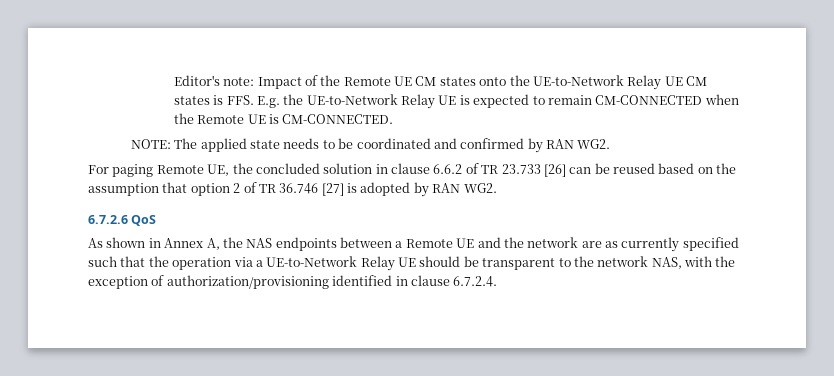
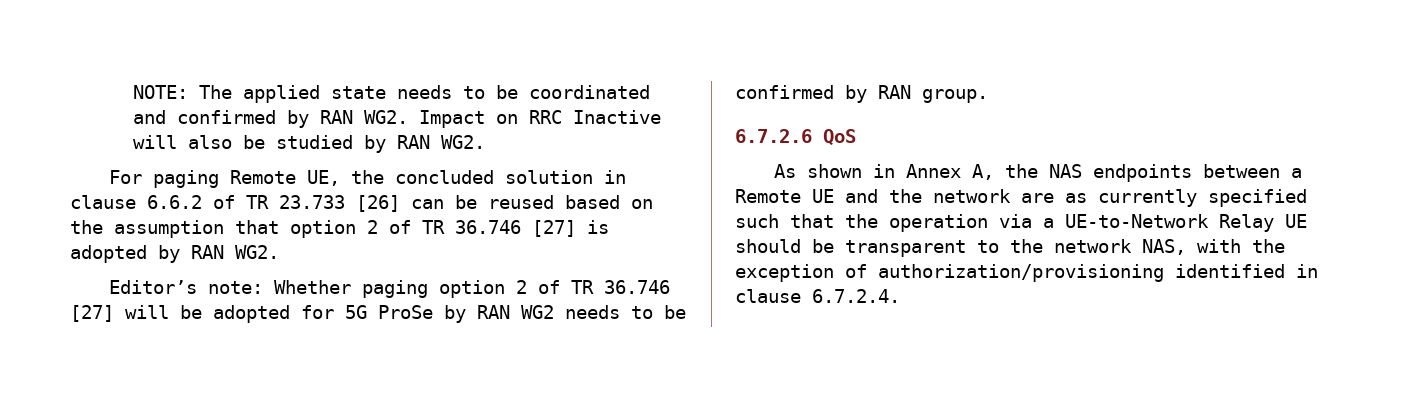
- Editor's note: Impact of the Remote UE CM states onto the UE-to-Network Relay UE CM states is FFS. E.g. the UE-to-Network Relay UE is expected to remain CM-CONNECTED when the Remote UE is CM-CONNECTED.
- NOTE: The applied state needs to be coordinated and confirmed by RAN WG2.
+ NOTE: The applied state needs to be coordinated and confirmed by RAN WG2. Impact on RRC Inactive will also be studied by RAN WG2.
+ Editor’s note: Whether paging option 2 of TR 36.746 [27] will be adopted for 5G ProSe by RAN WG2 needs to be confirmed by RAN group.

